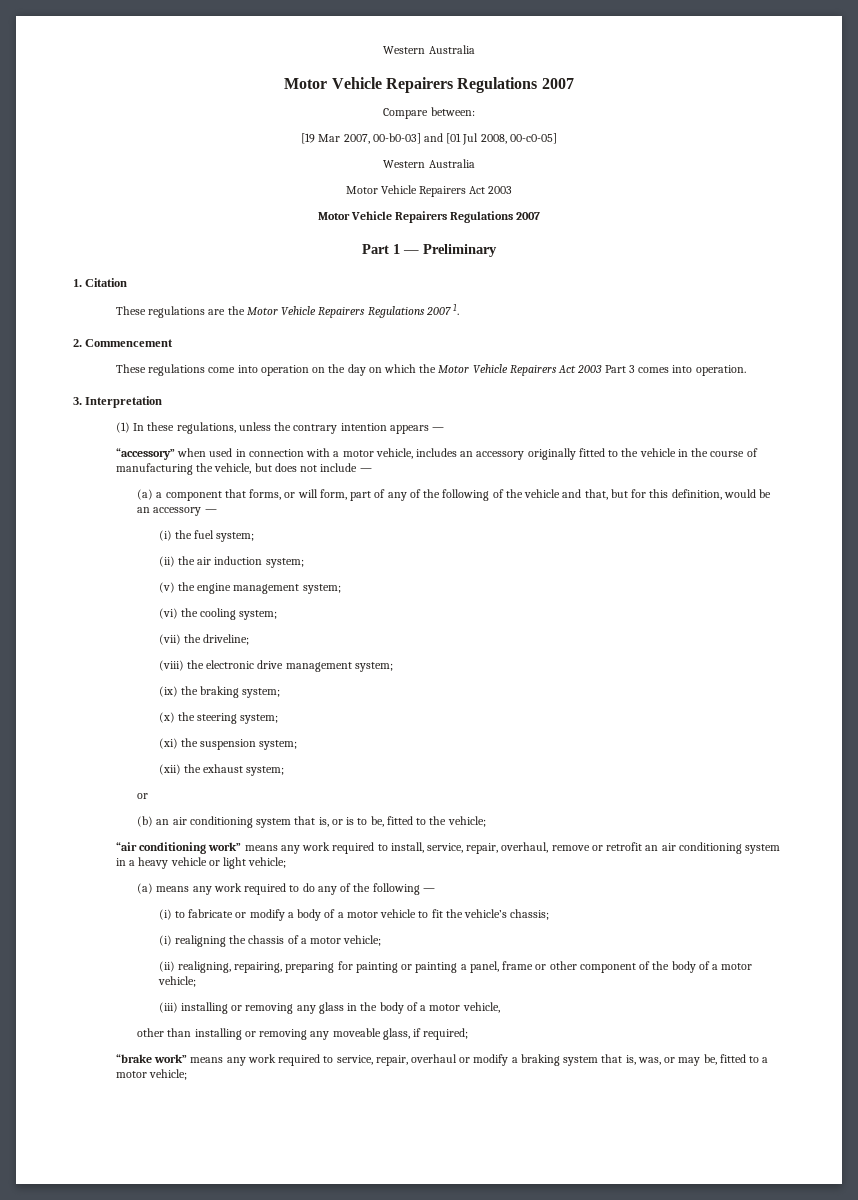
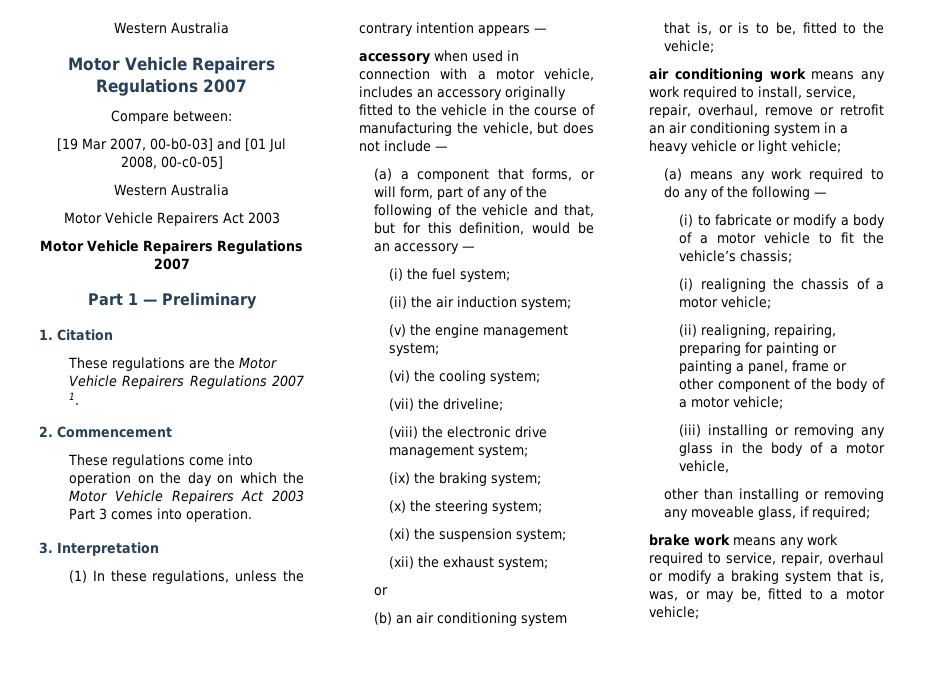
- “accessory” when used in connection with a motor vehicle, includes an accessory originally fitted to the vehicle in the course of manufacturing the vehicle, but does not include —
+ accessory when used in connection with a motor vehicle, includes an accessory originally fitted to the vehicle in the course of manufacturing the vehicle, but does not include —
- “air conditioning work” means any work required to install, service, repair, overhaul, remove or retrofit an air conditioning system in a heavy vehicle or light vehicle;
+ air conditioning work means any work required to install, service, repair, overhaul, remove or retrofit an air conditioning system in a heavy vehicle or light vehicle;
- “brake work” means any work required to service, repair, overhaul or modify a braking system that is, was, or may be, fitted to a motor vehicle;
+ brake work means any work required to service, repair, overhaul or modify a braking system that is, was, or may be, fitted to a motor vehicle;

